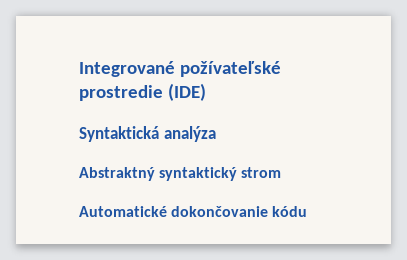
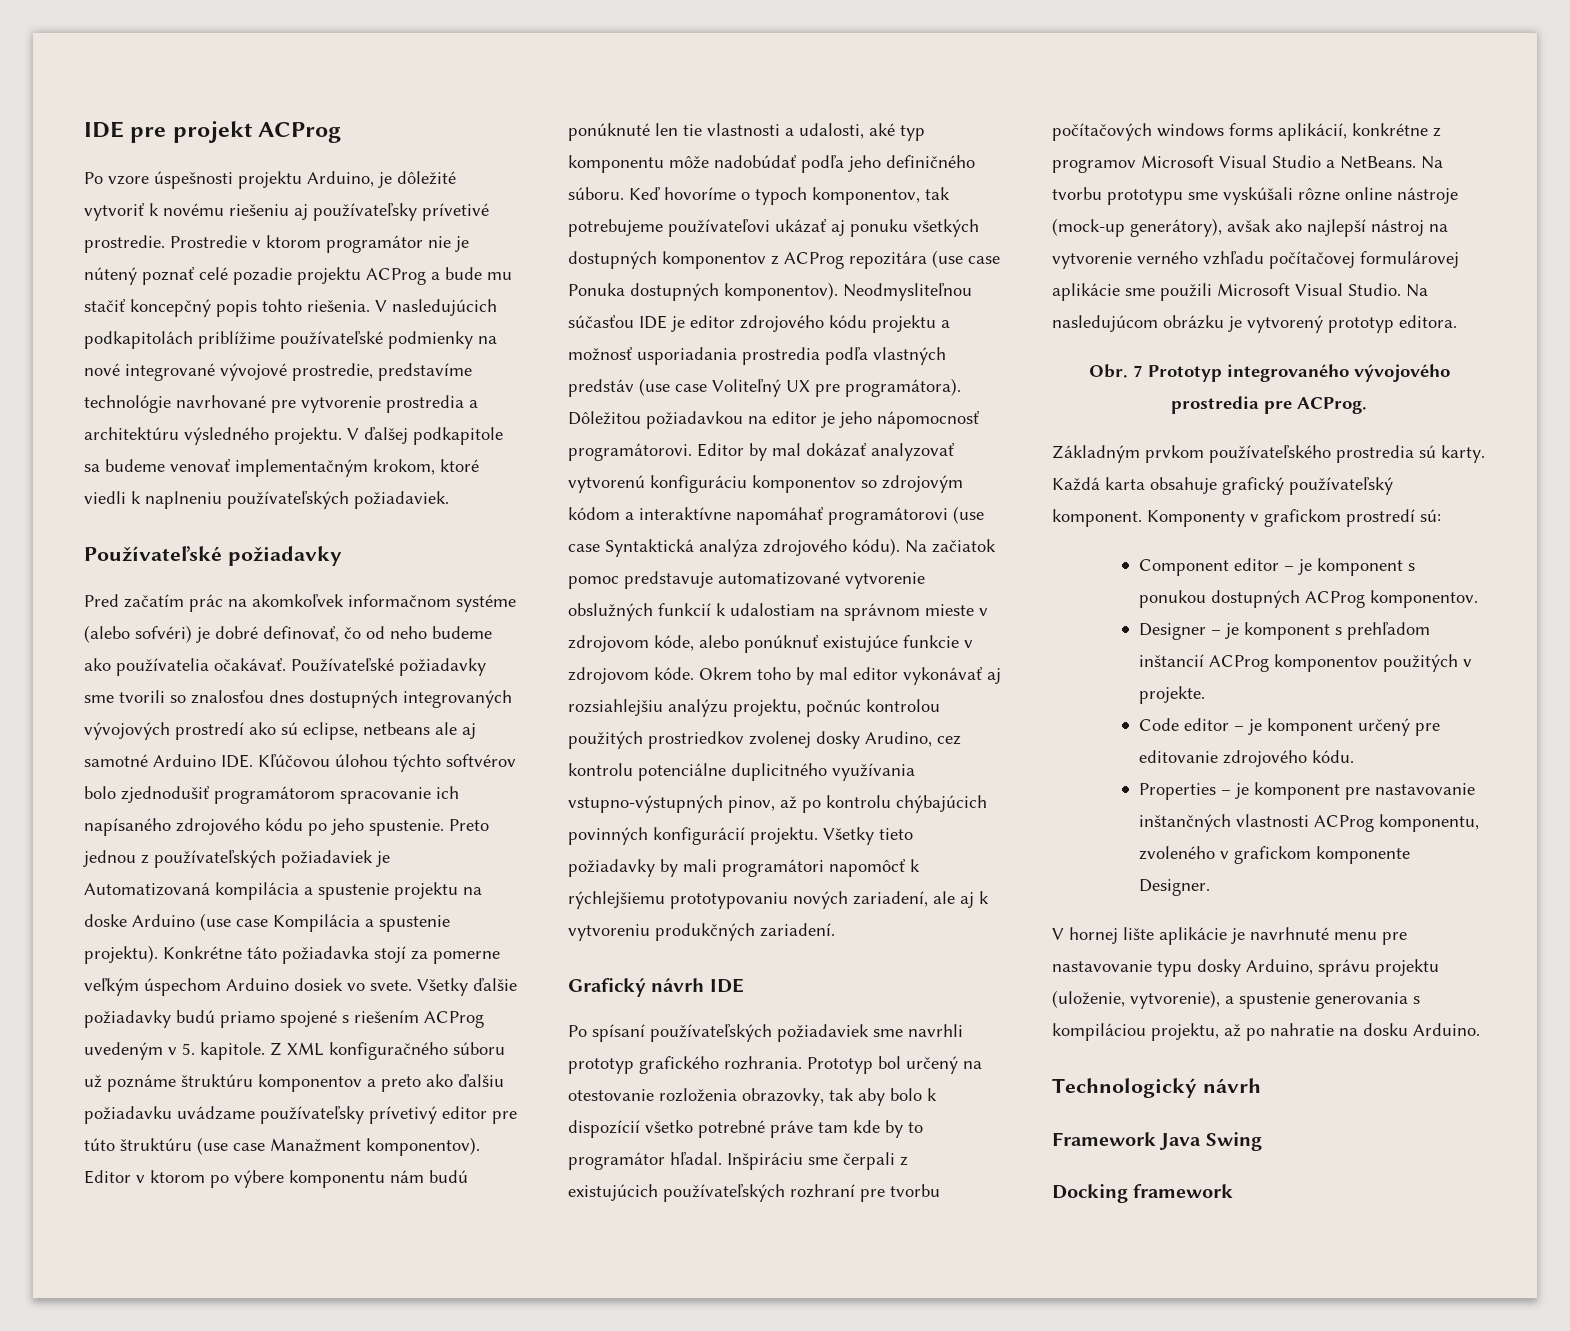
- Integrované požívateľské prostredie (IDE)
- Syntaktická analýza
- Abstraktný syntaktický strom
- Automatické dokončovanie kódu
+ IDE pre projekt ACProg
+ Po vzore úspešnosti projektu Arduino, je dôležité vytvoriť k novému riešeniu aj používateľsky prívetivé prostredie. Prostredie v ktorom programátor nie je nútený poznať celé pozadie projektu ACProg a bude mu stačiť koncepčný popis tohto riešenia. V nasledujúcich podkapitolách priblížime používateľské podmienky na nové integrované vývojové prostredie, predstavíme technológie navrhované pre vytvorenie prostredia a architektúru výsledného projektu. V ďalšej podkapitole sa budeme venovať implementačným krokom, ktoré viedli k naplneniu používateľských požiadaviek.
+ Používateľské požiadavky
+ Pred začatím prác na akomkoľvek informačnom systéme (alebo sofvéri) je dobré definovať, čo od neho budeme ako používatelia očakávať. Používateľské požiadavky sme tvorili so znalosťou dnes dostupných integrovaných vývojových prostredí ako sú eclipse, netbeans ale aj samotné Arduino IDE. Kľúčovou úlohou týchto softvérov bolo zjednodušiť programátorom spracovanie ich napísaného zdrojového kódu po jeho spustenie. Preto jednou z používateľských požiadaviek je Automatizovaná kompilácia a spustenie projektu na doske Arduino (use case Kompilácia a spustenie projektu). Konkrétne táto požiadavka stojí za pomerne veľkým úspechom Arduino dosiek vo svete. Všetky ďalšie požiadavky budú priamo spojené s riešením ACProg uvedeným v 5. kapitole. Z XML konfiguračného súboru už poznáme štruktúru komponentov a preto ako ďalšiu požiadavku uvádzame používateľsky prívetivý editor pre túto štruktúru (use case Manažment komponentov). Editor v ktorom po výbere komponentu nám budú ponúknuté len tie vlastnosti a udalosti, aké typ komponentu môže nadobúdať podľa jeho definičného súboru. Keď hovoríme o typoch komponentov, tak potrebujeme používateľovi ukázať aj ponuku všetkých dostupných komponentov z ACProg repozitára (use case Ponuka dostupných komponentov). Neodmysliteľnou súčasťou IDE je editor zdrojového kódu projektu a možnosť usporiadania prostredia podľa vlastných predstáv (use case Voliteľný UX pre programátora). Dôležitou požiadavkou na editor je jeho nápomocnosť programátorovi. Editor by mal dokázať analyzovať vytvorenú konfiguráciu komponentov so zdrojovým kódom a interaktívne napomáhať programátorovi (use case Syntaktická analýza zdrojového kódu). Na začiatok pomoc predstavuje automatizované vytvorenie obslužných funkcií k udalostiam na správnom mieste v zdrojovom kóde, alebo ponúknuť existujúce funkcie v zdrojovom kóde. Okrem toho by mal editor vykonávať aj rozsiahlejšiu analýzu projektu, počnúc kontrolou použitých prostriedkov zvolenej dosky Arudino, cez kontrolu potenciálne duplicitného využívania vstupno-výstupných pinov, až po kontrolu chýbajúcich povinných konfigurácií projektu. Všetky tieto požiadavky by mali programátori napomôcť k rýchlejšiemu prototypovaniu nových zariadení, ale aj k vytvoreniu produkčných zariadení.
+ Grafický návrh IDE
+ Po spísaní používateľských požiadaviek sme navrhli prototyp grafického rozhrania. Prototyp bol určený na otestovanie rozloženia obrazovky, tak aby bolo k dispozícií všetko potrebné práve tam kde by to programátor hľadal. Inšpiráciu sme čerpali z existujúcich používateľských rozhraní pre tvorbu počítačových windows forms aplikácií, konkrétne z programov Microsoft Visual Studio a NetBeans. Na tvorbu prototypu sme vyskúšali rôzne online nástroje (mock-up generátory), avšak ako najlepší nástroj na vytvorenie verného vzhľadu počítačovej formulárovej aplikácie sme použili Microsoft Visual Studio. Na nasledujúcom obrázku je vytvorený prototyp editora.
+ Obr. 7 Prototyp integrovaného vývojového prostredia pre ACProg.
+ Základným prvkom používateľského prostredia sú karty. Každá karta obsahuje grafický používateľský komponent. Komponenty v grafickom prostredí sú:
+ Component editor – je komponent s ponukou dostupných ACProg komponentov.
+ Designer – je komponent s prehľadom inštancií ACProg komponentov použitých v projekte.
+ Code editor – je komponent určený pre editovanie zdrojového kódu.
+ Properties – je komponent pre nastavovanie inštančných vlastnosti ACProg komponentu, zvoleného v grafickom komponente Designer.
+ V hornej lište aplikácie je navrhnuté menu pre nastavovanie typu dosky Arduino, správu projektu (uloženie, vytvorenie), a spustenie generovania s kompiláciou projektu, až po nahratie na dosku Arduino.
+ Technologický návrh
+ Framework Java Swing
+ Docking framework

